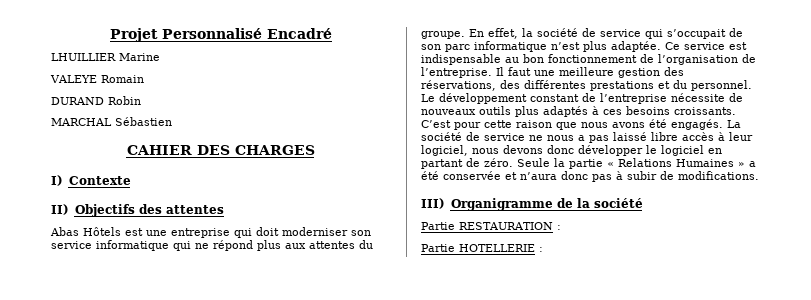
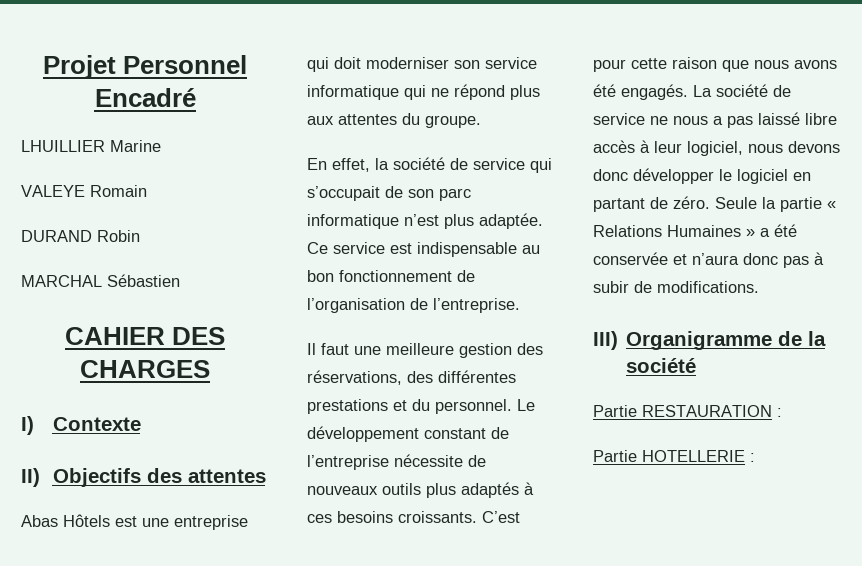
- Projet Personnalisé Encadré
+ Projet Personnel Encadré
- Abas Hôtels est une entreprise qui doit moderniser son service informatique qui ne répond plus aux attentes du groupe. En effet, la société de service qui s’occupait de son parc informatique n’est plus adaptée.
+ Abas Hôtels est une entreprise qui doit moderniser son service informatique qui ne répond plus aux attentes du groupe.
+ En effet, la société de service qui s’occupait de son parc informatique n’est plus adaptée.
- Ce service est indispensable au bon fonctionnement de l’organisation de l’entreprise. Il faut une meilleure gestion des réservations, des différentes prestations et du personnel.
+ Ce service est indispensable au bon fonctionnement de l’organisation de l’entreprise.
+ Il faut une meilleure gestion des réservations, des différentes prestations et du personnel.

